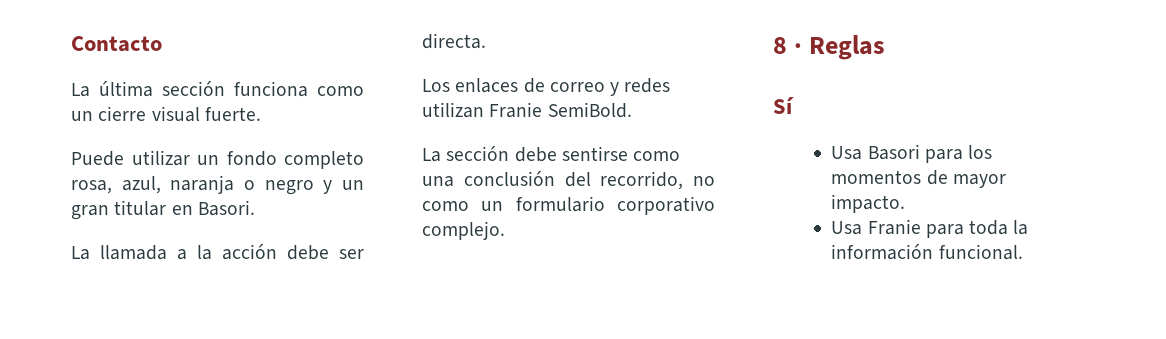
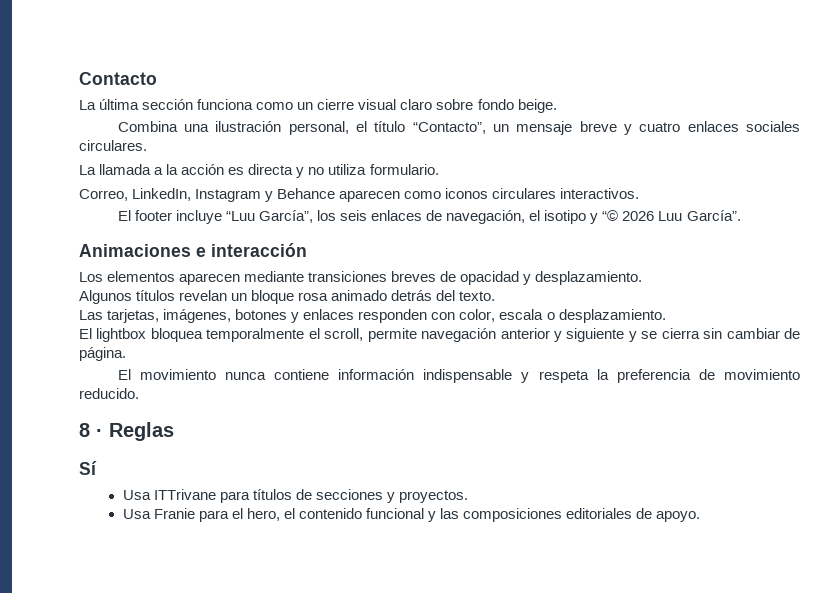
- La última sección funciona como un cierre visual fuerte.
- Puede utilizar un fondo completo rosa, azul, naranja o negro y un gran titular en Basori.
+ La última sección funciona como un cierre visual claro sobre fondo beige.
+ Combina una ilustración personal, el título “Contacto”, un mensaje breve y cuatro enlaces sociales circulares.
- La llamada a la acción debe ser directa.
- Los enlaces de correo y redes utilizan Franie SemiBold.
- La sección debe sentirse como una conclusión del recorrido, no como un formulario corporativo complejo.
+ La llamada a la acción es directa y no utiliza formulario.
+ Correo, LinkedIn, Instagram y Behance aparecen como iconos circulares interactivos.
+ El footer incluye “Luu García”, los seis enlaces de navegación, el isotipo y “© 2026 Luu García”.
+ Animaciones e interacción
+ Los elementos aparecen mediante transiciones breves de opacidad y desplazamiento.
+ Algunos títulos revelan un bloque rosa animado detrás del texto.
+ Las tarjetas, imágenes, botones y enlaces responden con color, escala o desplazamiento.
+ El lightbox bloquea temporalmente el scroll, permite navegación anterior y siguiente y se cierra sin cambiar de página.
+ El movimiento nunca contiene información indispensable y respeta la preferencia de movimiento reducido.
- Usa Basori para los momentos de mayor impacto.
- Usa Franie para toda la información funcional.
+ Usa ITTrivane para títulos de secciones y proyectos.
+ Usa Franie para el hero, el contenido funcional y las composiciones editoriales de apoyo.

